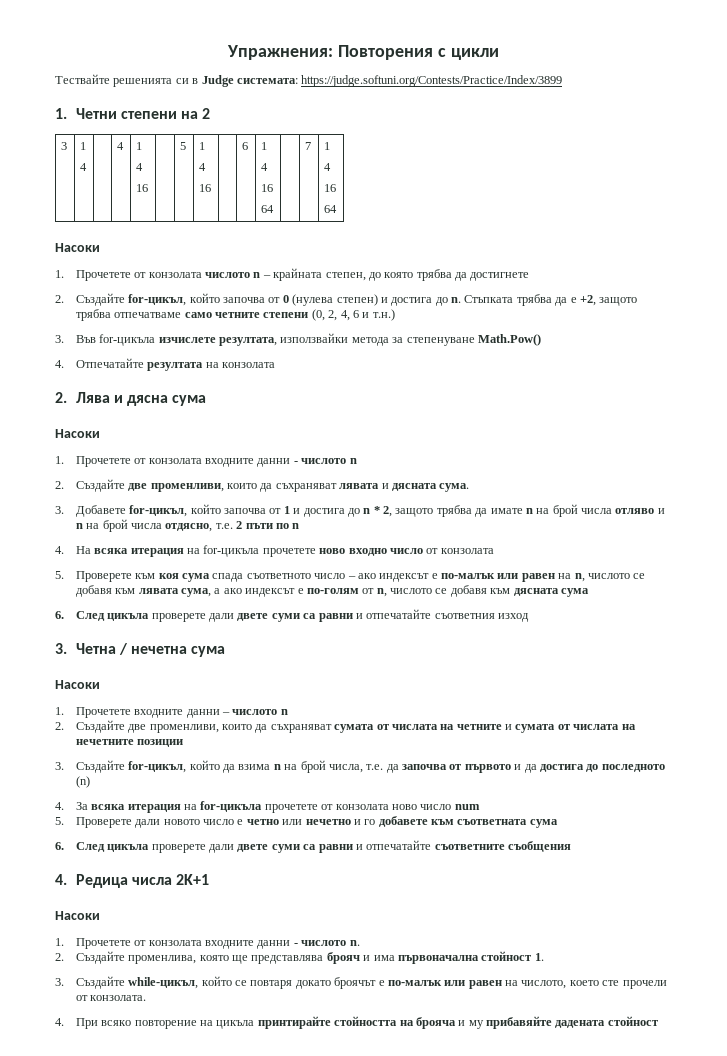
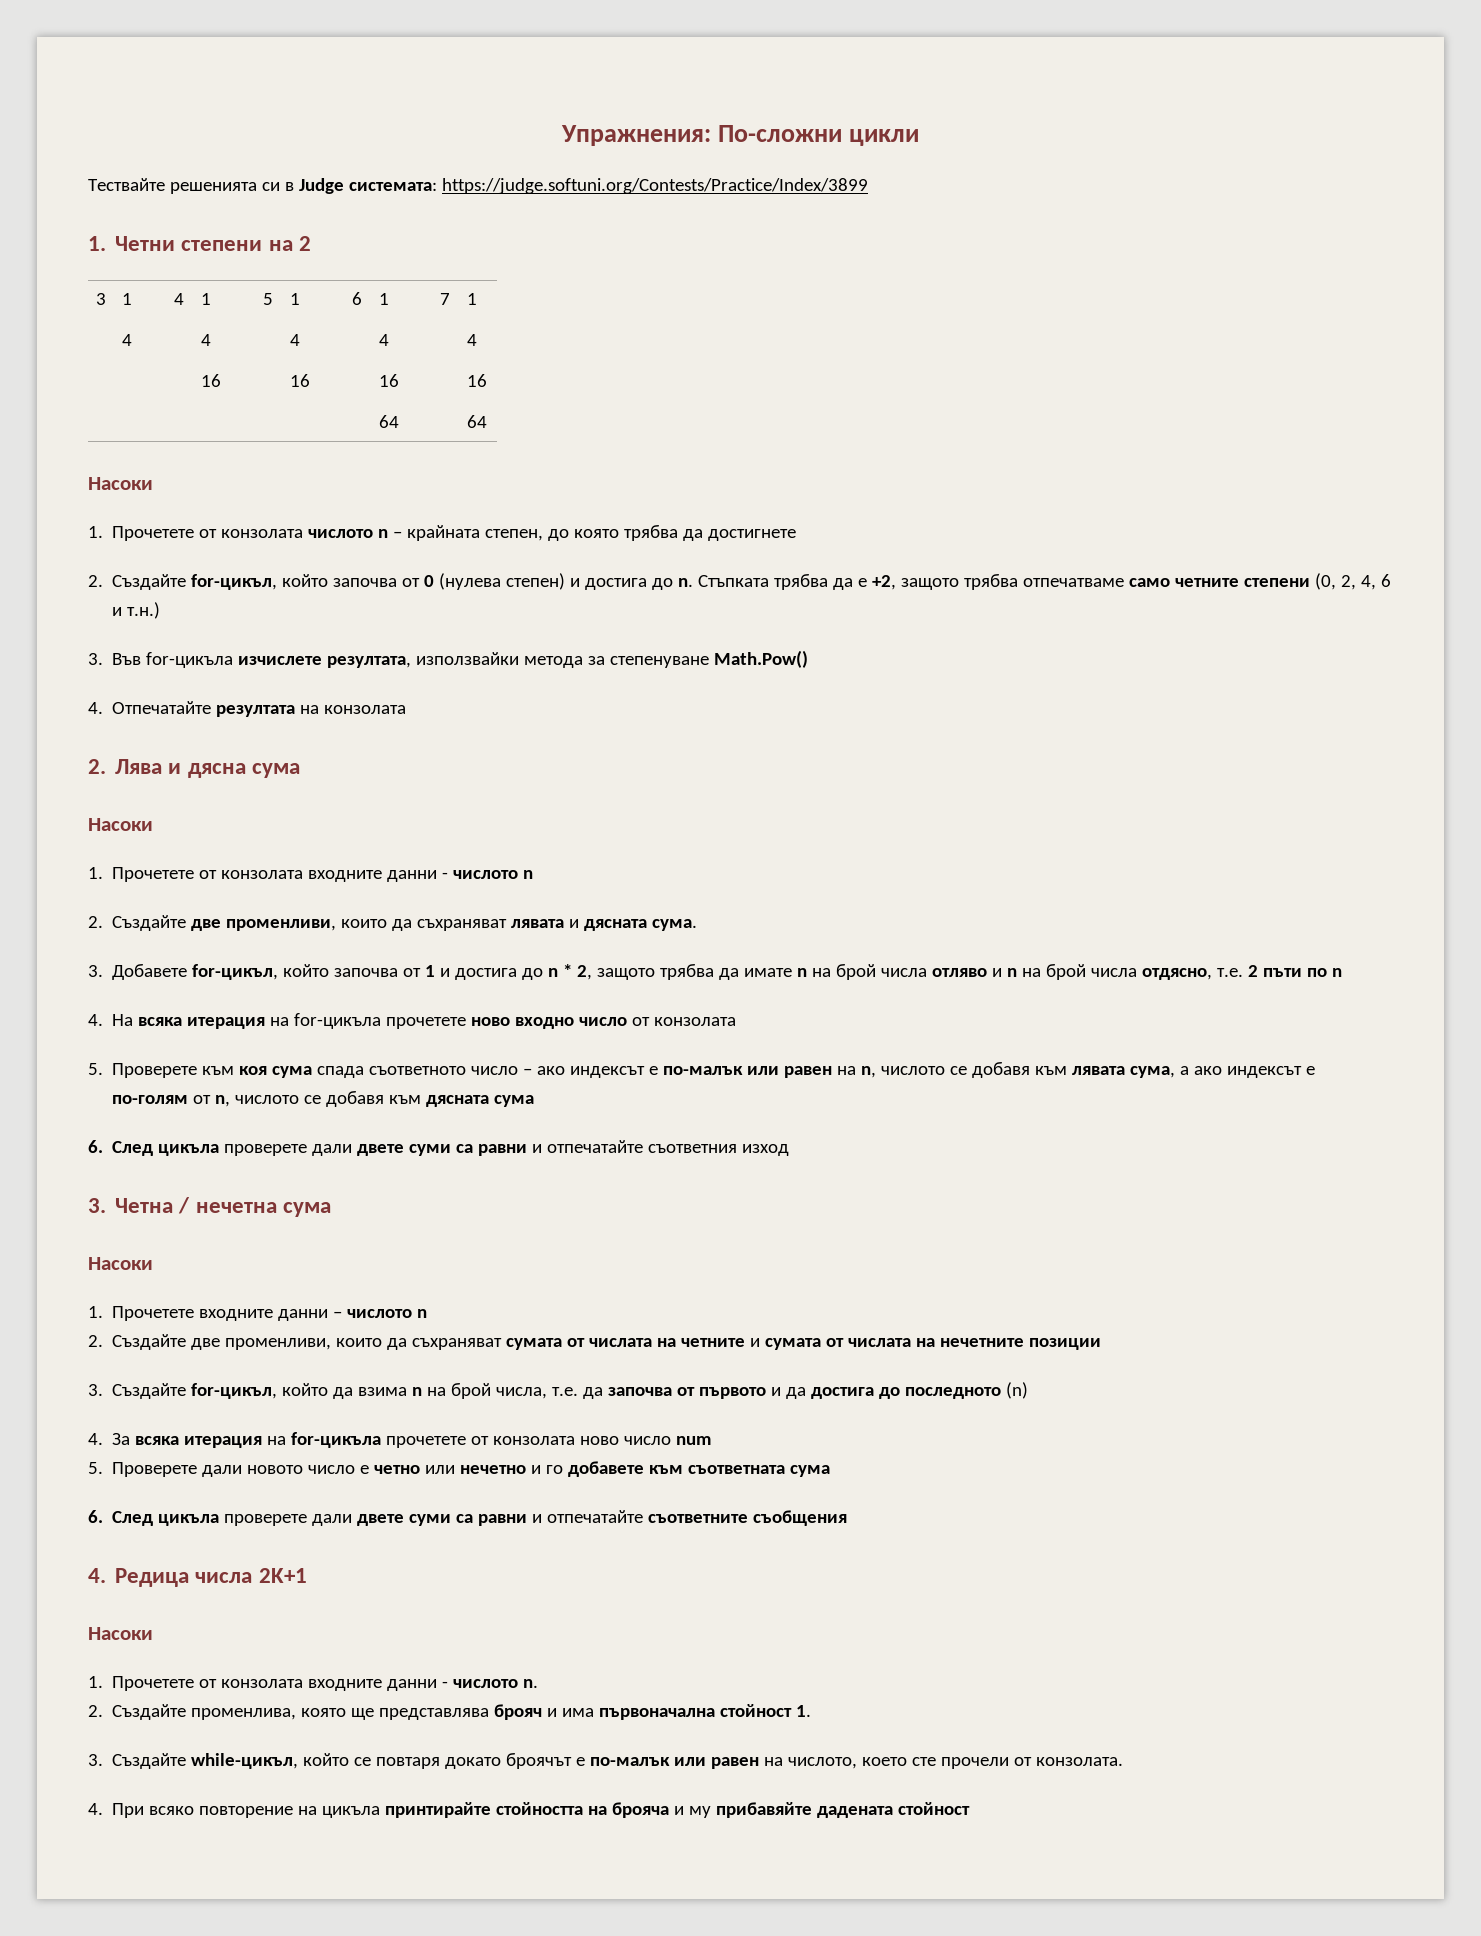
- Упражнения: Повторения с цикли
+ Упражнения: По-сложни цикли

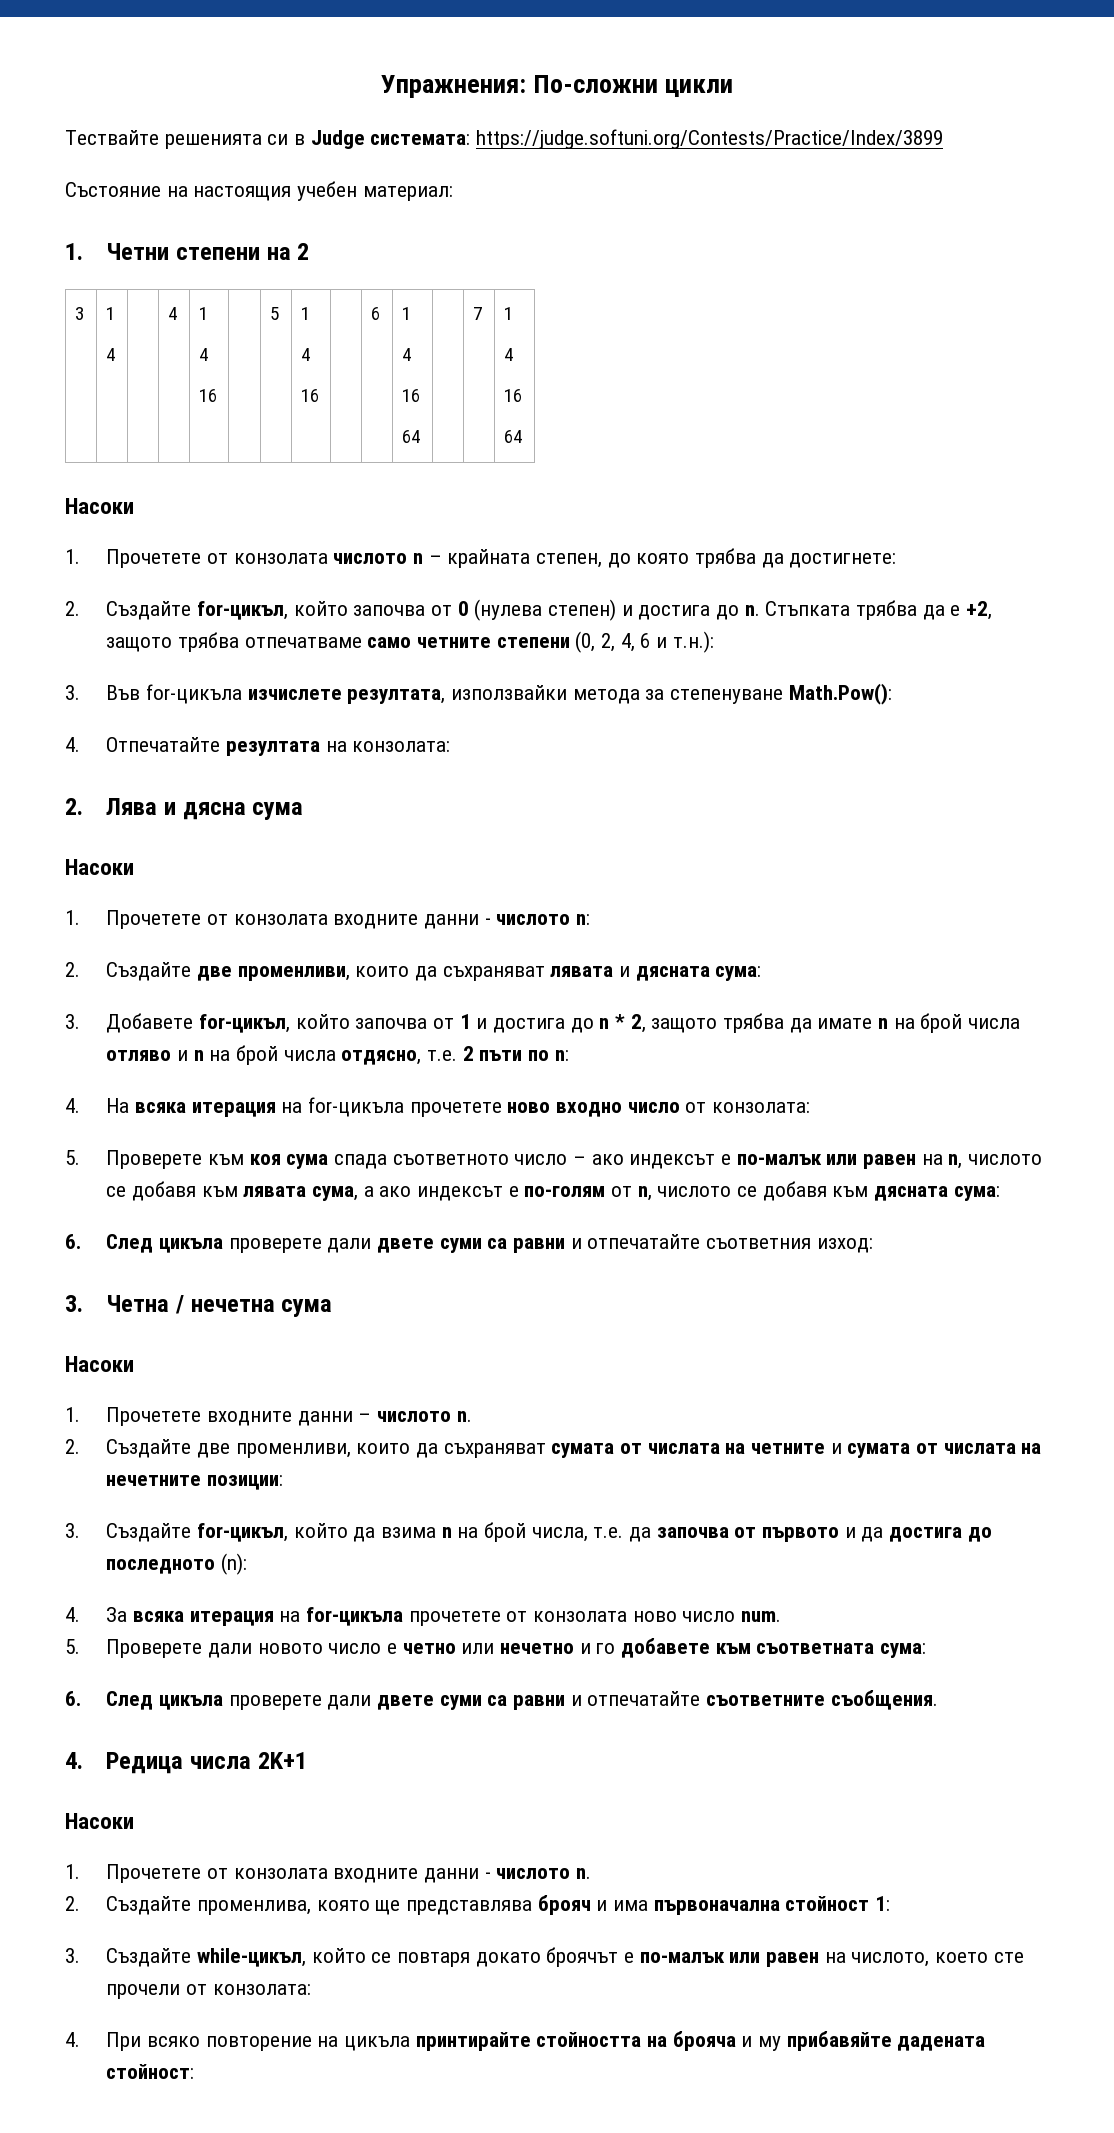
+ Състояние на настоящия учебен материал:
- 1. Прочетете от конзолата числото n – крайната степен, до която трябва да достигнете
+ 1. Прочетете от конзолата числото n – крайната степен, до която трябва да достигнете:
- Стъпката трябва да е +2, защото трябва отпечатваме само четните степени (0, 2, 4, 6 и т.н.)
+ Стъпката трябва да е +2, защото трябва отпечатваме само четните степени (0, 2, 4, 6 и т.н.):
- 3. Във for-цикъла изчислете резултата, използвайки метода за степенуване Math.Pow()
+ 3. Във for-цикъла изчислете резултата, използвайки метода за степенуване Math.Pow():
- 4. Отпечатайте резултата на конзолата
+ 4. Отпечатайте резултата на конзолата:
- 1. Прочетете от конзолата входните данни - числото n
+ 1. Прочетете от конзолата входните данни - числото n:
- 2. Създайте две променливи, които да съхраняват лявата и дясната сума.
+ 2. Създайте две променливи, които да съхраняват лявата и дясната сума:
- 3. Добавете for-цикъл, който започва от 1 и достига до n * 2, защото трябва да имате n на брой числа отляво и n на брой числа отдясно, т.е. 2 пъти по n
+ 3. Добавете for-цикъл, който започва от 1 и достига до n * 2, защото трябва да имате n на брой числа отляво и n на брой числа отдясно, т.е. 2 пъти по n:
- 4. На всяка итерация на for-цикъла прочетете ново входно число от конзолата
+ 4. На всяка итерация на for-цикъла прочетете ново входно число от конзолата:
- 5. Проверете към коя сума спада съответното число – ако индексът е по-малък или равен на n, числото се добавя към лявата сума, а ако индексът е по-голям от n, числото се добавя към дясната сума
+ 5. Проверете към коя сума спада съответното число – ако индексът е по-малък или равен на n, числото се добавя към лявата сума, а ако индексът е по-голям от n, числото се добавя към дясната сума:
- 6. След цикъла проверете дали двете суми са равни и отпечатайте съответния изход
+ 6. След цикъла проверете дали двете суми са равни и отпечатайте съответния изход:
- 1. Прочетете входните данни – числото n
+ 1. Прочетете входните данни – числото n.
- 2. Създайте две променливи, които да съхраняват сумата от числата на четните и сумата от числата на нечетните позиции
+ 2. Създайте две променливи, които да съхраняват сумата от числата на четните и сумата от числата на нечетните позиции:
- 3. Създайте for-цикъл, който да взима n на брой числа, т.е. да започва от първото и да достига до последното (n)
+ 3. Създайте for-цикъл, който да взима n на брой числа, т.е. да започва от първото и да достига до последното (n):
- 4. За всяка итерация на for-цикъла прочетете от конзолата ново число num
+ 4. За всяка итерация на for-цикъла прочетете от конзолата ново число num.
- 5. Проверете дали новото число е четно или нечетно и го добавете към съответната сума
+ 5. Проверете дали новото число е четно или нечетно и го добавете към съответната сума:
- 6. След цикъла проверете дали двете суми са равни и отпечатайте съответните съобщения
+ 6. След цикъла проверете дали двете суми са равни и отпечатайте съответните съобщения.
- 2. Създайте променлива, която ще представлява брояч и има първоначална стойност 1.
+ 2. Създайте променлива, която ще представлява брояч и има първоначална стойност 1:
- 3. Създайте while-цикъл, който се повтаря докато броячът е по-малък или равен на числото, което сте прочели от конзолата.
+ 3. Създайте while-цикъл, който се повтаря докато броячът е по-малък или равен на числото, което сте прочели от конзолата:
- 4. При всяко повторение на цикъла принтирайте стойността на брояча и му прибавяйте дадената стойност
+ 4. При всяко повторение на цикъла принтирайте стойността на брояча и му прибавяйте дадената стойност:

